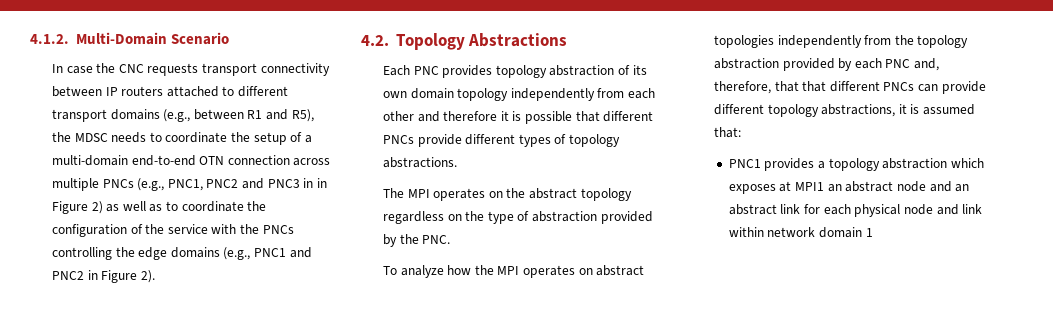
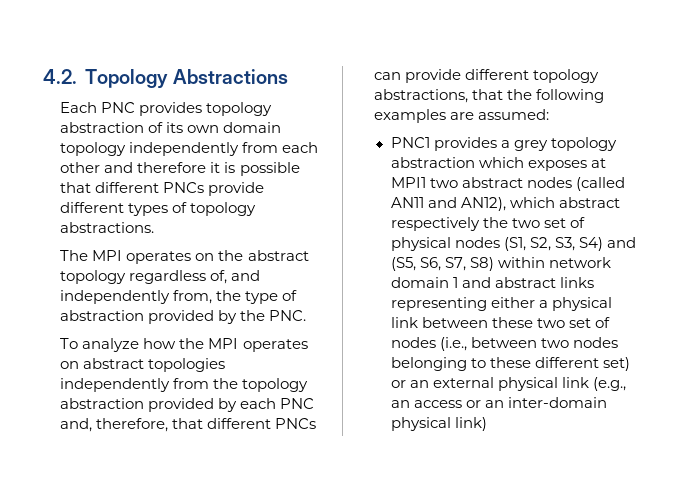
- 4.1.2. Multi-Domain Scenario
- In case the CNC requests transport connectivity between IP routers attached to different transport domains (e.g., between R1 and R5), the MDSC needs to coordinate the setup of a multi-domain end-to-end OTN connection across multiple PNCs (e.g., PNC1, PNC2 and PNC3 in in Figure 2) as well as to coordinate the configuration of the service with the PNCs controlling the edge domains (e.g., PNC1 and PNC2 in Figure 2).
- The MPI operates on the abstract topology regardless on the type of abstraction provided by the PNC.
+ The MPI operates on the abstract topology regardless of, and independently from, the type of abstraction provided by the PNC.
- To analyze how the MPI operates on abstract topologies independently from the topology abstraction provided by each PNC and, therefore, that that different PNCs can provide different topology abstractions, it is assumed that:
+ To analyze how the MPI operates on abstract topologies independently from the topology abstraction provided by each PNC and, therefore, that different PNCs can provide different topology abstractions, that the following examples are assumed:
- PNC1 provides a topology abstraction which exposes at MPI1 an abstract node and an abstract link for each physical node and link within network domain 1
+ PNC1 provides a grey topology abstraction which exposes at MPI1 two abstract nodes (called AN11 and AN12), which abstract respectively the two set of physical nodes (S1, S2, S3, S4) and (S5, S6, S7, S8) within network domain 1 and abstract links representing either a physical link between these two set of nodes (i.e., between two nodes belonging to these different set) or an external physical link (e.g., an access or an inter-domain physical link)

